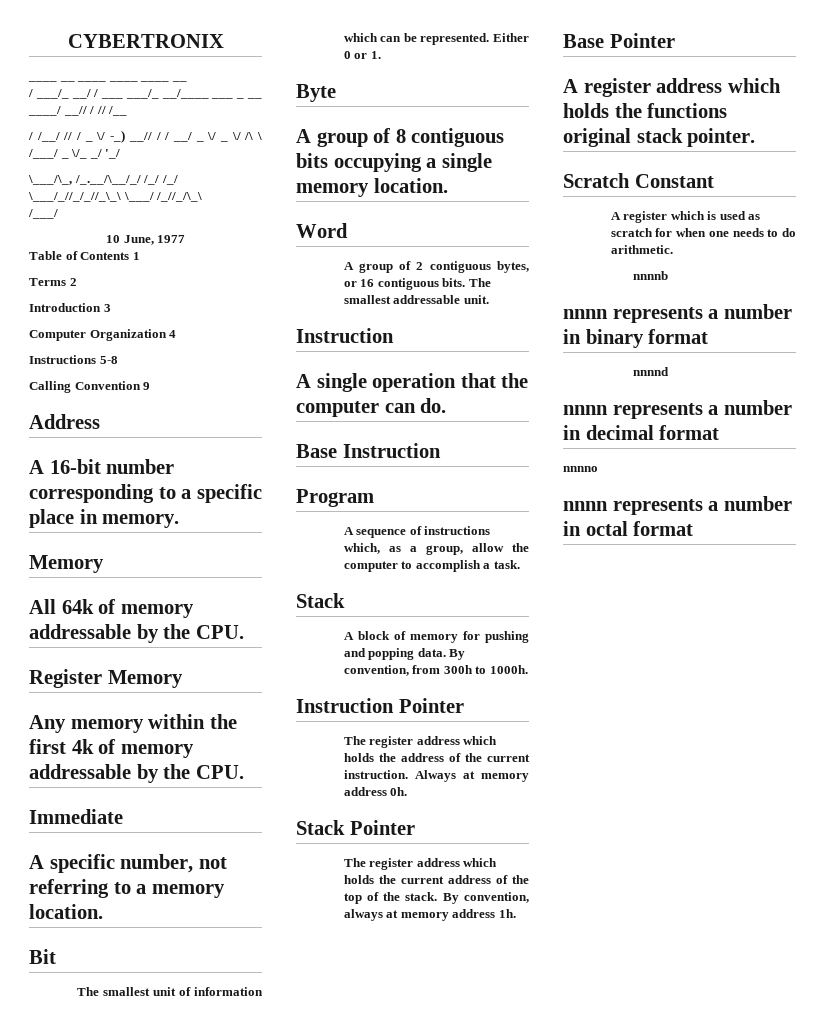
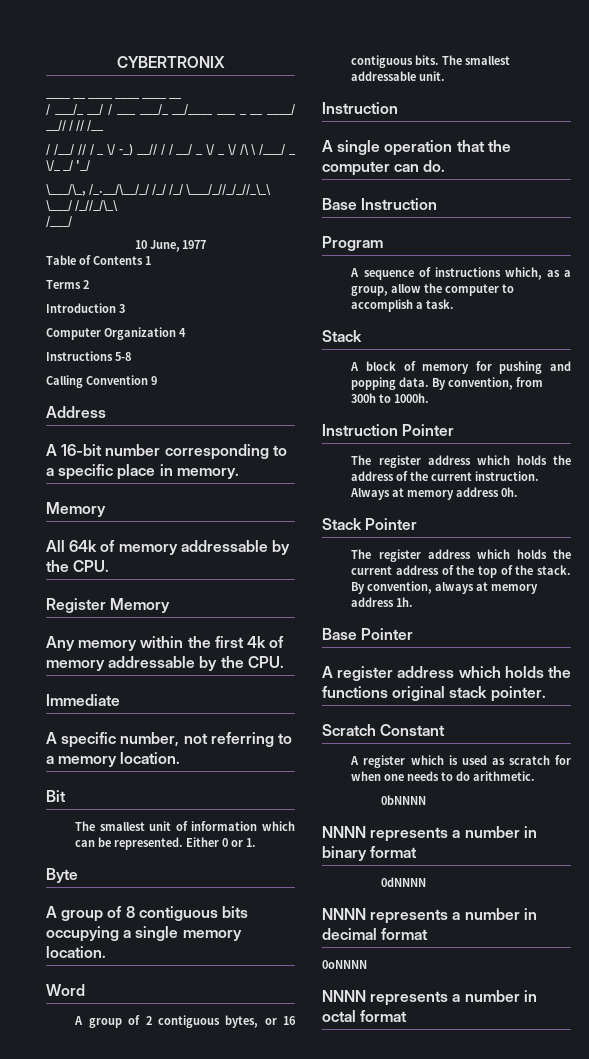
- nnnnb
- nnnn represents a number in binary format
+ 0bNNNN
+ NNNN represents a number in binary format
- nnnnd
- nnnn represents a number in decimal format
+ 0dNNNN
+ NNNN represents a number in decimal format
- nnnno
- nnnn represents a number in octal format
+ 0oNNNN
+ NNNN represents a number in octal format

